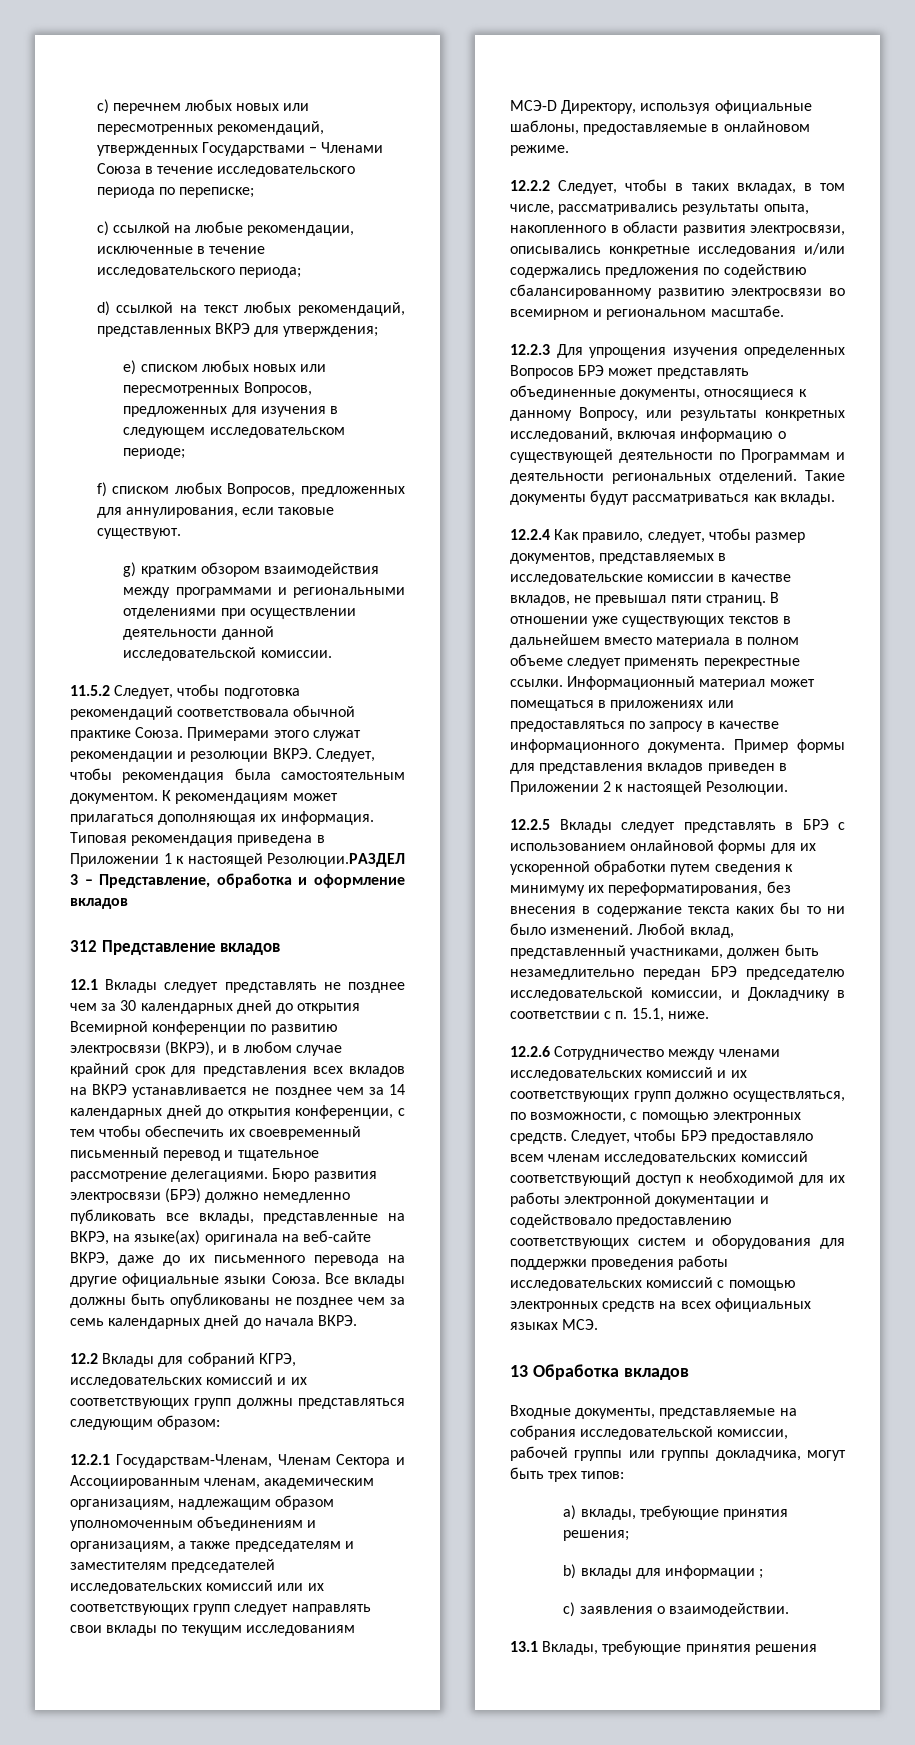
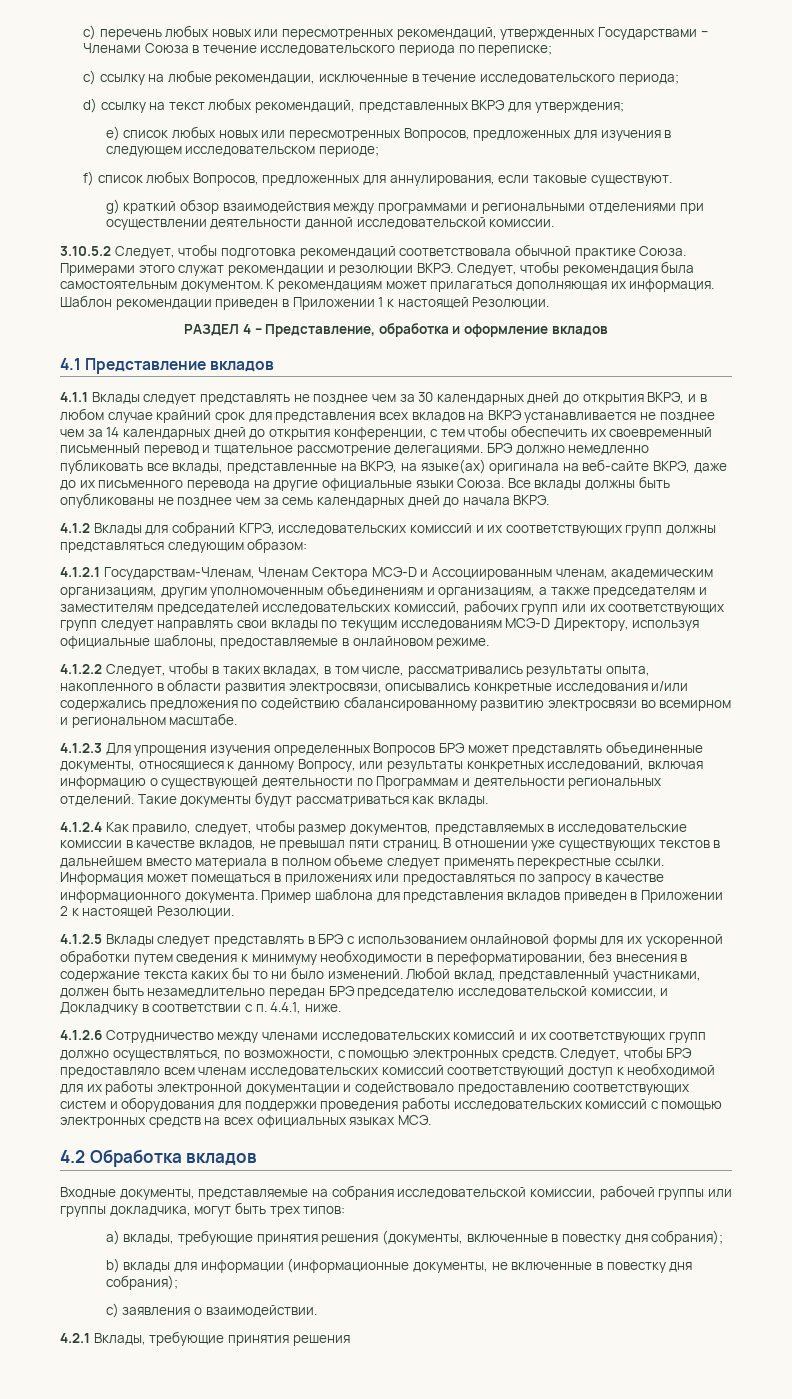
- c) перечнем любых новых или пересмотренных рекомендаций, утвержденных Государствами − Членами Союза в течение исследовательского периода по переписке;
+ c) перечень любых новых или пересмотренных рекомендаций, утвержденных Государствами − Членами Союза в течение исследовательского периода по переписке;
- с) ссылкой на любые рекомендации, исключенные в течение исследовательского периода;
+ с) ссылку на любые рекомендации, исключенные в течение исследовательского периода;
- d) ссылкой на текст любых рекомендаций, представленных ВКРЭ для утверждения;
+ d) ссылку на текст любых рекомендаций, представленных ВКРЭ для утверждения;
- e) списком любых новых или пересмотренных Вопросов, предложенных для изучения в следующем исследовательском периоде;
+ e) список любых новых или пересмотренных Вопросов, предложенных для изучения в следующем исследовательском периоде;
- f) списком любых Вопросов, предложенных для аннулирования, если таковые существуют.
+ f) список любых Вопросов, предложенных для аннулирования, если таковые существуют.
- g) кратким обзором взаимодействия между программами и региональными отделениями при осуществлении деятельности данной исследовательской комиссии.
+ g) краткий обзор взаимодействия между программами и региональными отделениями при осуществлении деятельности данной исследовательской комиссии.
- 11.5.2 Следует, чтобы подготовка рекомендаций соответствовала обычной практике Союза.
+ 3.10.5.2 Следует, чтобы подготовка рекомендаций соответствовала обычной практике Союза.
- Типовая рекомендация приведена в Приложении 1 к настоящей Резолюции.РАЗДЕЛ 3 – Представление, обработка и оформление вкладов
+ Шаблон рекомендации приведен в Приложении 1 к настоящей Резолюции.
+ РАЗДЕЛ 4 – Представление, обработка и оформление вкладов
- 312 Представление вкладов
+ 4.1 Представление вкладов
- 12.1 Вклады следует представлять не позднее чем за 30 календарных дней до открытия Всемирной конференции по развитию электросвязи (ВКРЭ), и в любом случае крайний срок для представления всех вкладов на ВКРЭ устанавливается не позднее чем за 14 календарных дней до открытия конференции, с тем чтобы обеспечить их своевременный письменный перевод и тщательное рассмотрение делегациями.
+ 4.1.1 Вклады следует представлять не позднее чем за 30 календарных дней до открытия ВКРЭ, и в любом случае крайний срок для представления всех вкладов на ВКРЭ устанавливается не позднее чем за 14 календарных дней до открытия конференции, с тем чтобы обеспечить их своевременный письменный перевод и тщательное рассмотрение делегациями.
- Бюро развития электросвязи (БРЭ) должно немедленно публиковать все вклады, представленные на ВКРЭ, на языке(ах) оригинала на веб-сайте ВКРЭ, даже до их письменного перевода на другие официальные языки Союза.
+ БРЭ должно немедленно публиковать все вклады, представленные на ВКРЭ, на языке(ах) оригинала на веб-сайте ВКРЭ, даже до их письменного перевода на другие официальные языки Союза.
- 12.2 Вклады для собраний КГРЭ, исследовательских комиссий и их соответствующих групп должны представляться следующим образом:
+ 4.1.2 Вклады для собраний КГРЭ, исследовательских комиссий и их соответствующих групп должны представляться следующим образом:
- 12.2.1 Государствам-Членам, Членам Сектора и Ассоциированным членам, академическим организациям, надлежащим образом уполномоченным объединениям и организациям, а также председателям и заместителям председателей исследовательских комиссий или их соответствующих групп следует направлять свои вклады по текущим исследованиям МСЭ-D Директору, используя официальные шаблоны, предоставляемые в онлайновом режиме.
+ 4.1.2.1 Государствам-Членам, Членам Сектора МСЭ-D и Ассоциированным членам, академическим организациям, другим уполномоченным объединениям и организациям, а также председателям и заместителям председателей исследовательских комиссий, рабочих групп или их соответствующих групп следует направлять свои вклады по текущим исследованиям МСЭ-D Директору, используя официальные шаблоны, предоставляемые в онлайновом режиме.
- 12.2.2 Следует, чтобы в таких вкладах, в том числе, рассматривались результаты опыта, накопленного в области развития электросвязи, описывались конкретные исследования и/или содержались предложения по содействию сбалансированному развитию электросвязи во всемирном и региональном масштабе.
+ 4.1.2.2 Следует, чтобы в таких вкладах, в том числе, рассматривались результаты опыта, накопленного в области развития электросвязи, описывались конкретные исследования и/или содержались предложения по содействию сбалансированному развитию электросвязи во всемирном и региональном масштабе.
- 12.2.3 Для упрощения изучения определенных Вопросов БРЭ может представлять объединенные документы, относящиеся к данному Вопросу, или результаты конкретных исследований, включая информацию о существующей деятельности по Программам и деятельности региональных отделений.
+ 4.1.2.3 Для упрощения изучения определенных Вопросов БРЭ может представлять объединенные документы, относящиеся к данному Вопросу, или результаты конкретных исследований, включая информацию о существующей деятельности по Программам и деятельности региональных отделений.
- 12.2.4 Как правило, следует, чтобы размер документов, представляемых в исследовательские комиссии в качестве вкладов, не превышал пяти страниц.
+ 4.1.2.4 Как правило, следует, чтобы размер документов, представляемых в исследовательские комиссии в качестве вкладов, не превышал пяти страниц.
- Информационный материал может помещаться в приложениях или предоставляться по запросу в качестве информационного документа.
+ Информация может помещаться в приложениях или предоставляться по запросу в качестве информационного документа.
- Пример формы для представления вкладов приведен в Приложении 2 к настоящей Резолюции.
+ Пример шаблона для представления вкладов приведен в Приложении 2 к настоящей Резолюции.
- 12.2.5 Вклады следует представлять в БРЭ с использованием онлайновой формы для их ускоренной обработки путем сведения к минимуму их переформатирования, без внесения в содержание текста каких бы то ни было изменений.
+ 4.1.2.5 Вклады следует представлять в БРЭ с использованием онлайновой формы для их ускоренной обработки путем сведения к минимуму необходимости в переформатировании, без внесения в содержание текста каких бы то ни было изменений.
- Любой вклад, представленный участниками, должен быть незамедлительно передан БРЭ председателю исследовательской комиссии, и Докладчику в соответствии с п. 15.1, ниже.
+ Любой вклад, представленный участниками, должен быть незамедлительно передан БРЭ председателю исследовательской комиссии, и Докладчику в соответствии с п. 4.4.1, ниже.
- 12.2.6 Сотрудничество между членами исследовательских комиссий и их соответствующих групп должно осуществляться, по возможности, с помощью электронных средств.
+ 4.1.2.6 Сотрудничество между членами исследовательских комиссий и их соответствующих групп должно осуществляться, по возможности, с помощью электронных средств.
- 13 Обработка вкладов
+ 4.2 Обработка вкладов
- a) вклады, требующие принятия решения;
- b) вклады для информации ;
+ a) вклады, требующие принятия решения (документы, включенные в повестку дня собрания);
+ b) вклады для информации (информационные документы, не включенные в повестку дня собрания);
- 13.1 Вклады, требующие принятия решения
+ 4.2.1 Вклады, требующие принятия решения

